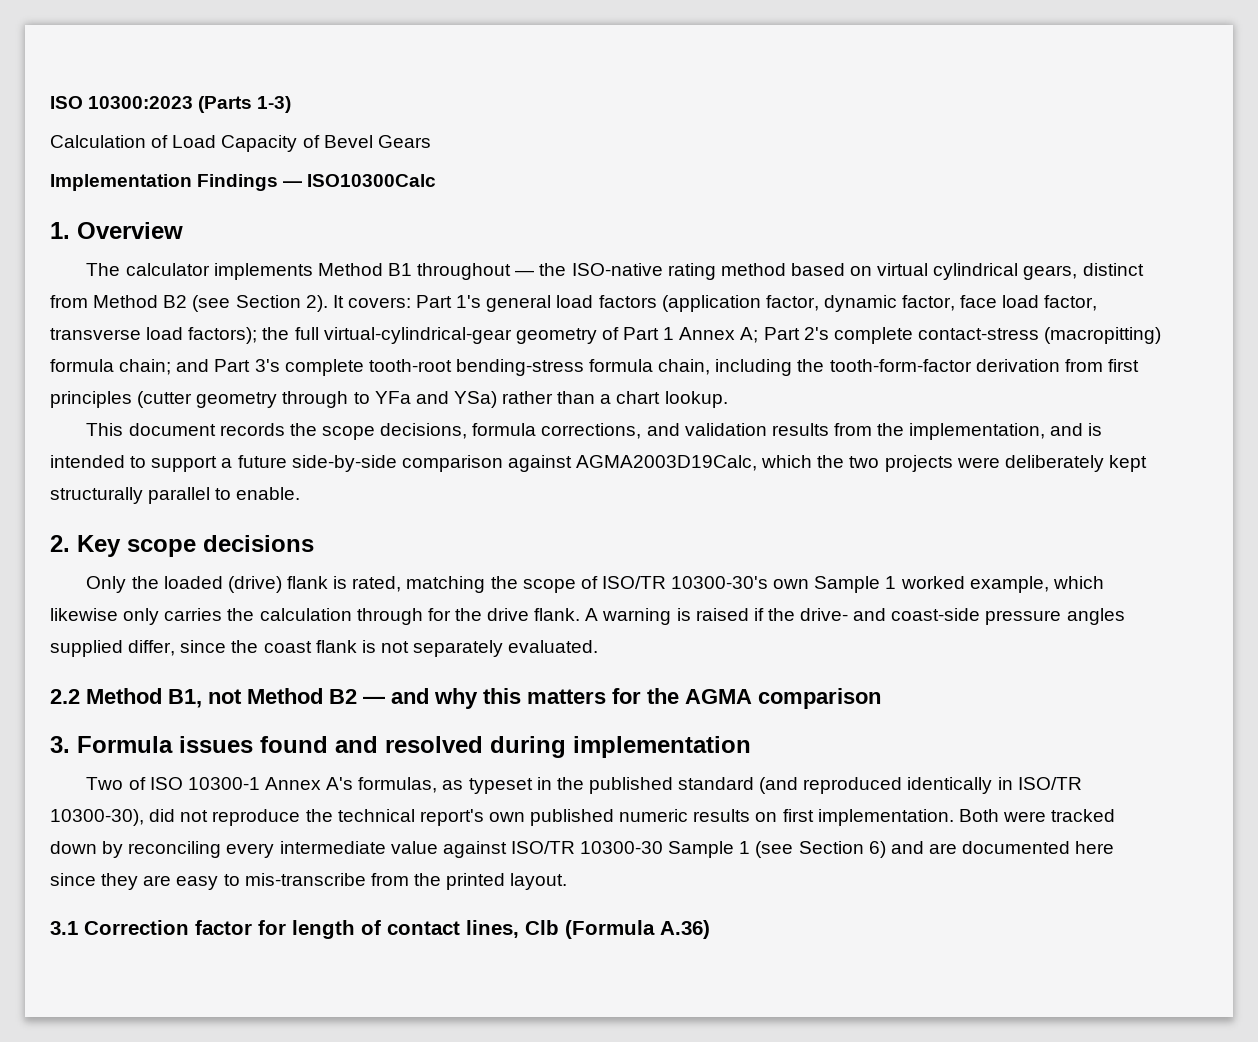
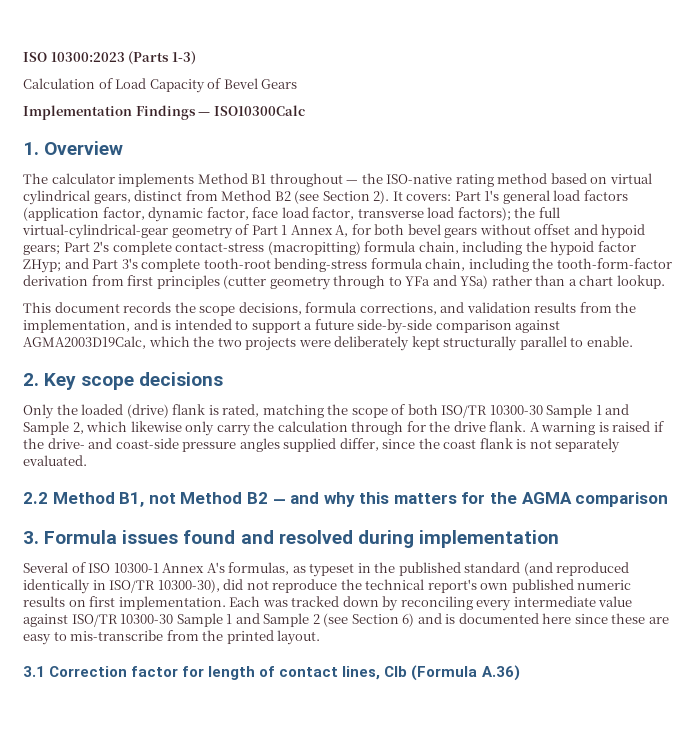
- It covers: Part 1's general load factors (application factor, dynamic factor, face load factor, transverse load factors); the full virtual-cylindrical-gear geometry of Part 1 Annex A; Part 2's complete contact-stress (macropitting) formula chain; and Part 3's complete tooth-root bending-stress formula chain, including the tooth-form-factor derivation from first principles (cutter geometry through to YFa and YSa) rather than a chart lookup.
+ It covers: Part 1's general load factors (application factor, dynamic factor, face load factor, transverse load factors); the full virtual-cylindrical-gear geometry of Part 1 Annex A, for both bevel gears without offset and hypoid gears; Part 2's complete contact-stress (macropitting) formula chain, including the hypoid factor ZHyp; and Part 3's complete tooth-root bending-stress formula chain, including the tooth-form-factor derivation from first principles (cutter geometry through to YFa and YSa) rather than a chart lookup.
- Only the loaded (drive) flank is rated, matching the scope of ISO/TR 10300-30's own Sample 1 worked example, which likewise only carries the calculation through for the drive flank.
+ Only the loaded (drive) flank is rated, matching the scope of both ISO/TR 10300-30 Sample 1 and Sample 2, which likewise only carry the calculation through for the drive flank.
- Two of ISO 10300-1 Annex A's formulas, as typeset in the published standard (and reproduced identically in ISO/TR 10300-30), did not reproduce the technical report's own published numeric results on first implementation.
+ Several of ISO 10300-1 Annex A's formulas, as typeset in the published standard (and reproduced identically in ISO/TR 10300-30), did not reproduce the technical report's own published numeric results on first implementation.
- Both were tracked down by reconciling every intermediate value against ISO/TR 10300-30 Sample 1 (see Section 6) and are documented here since they are easy to mis-transcribe from the printed layout.
+ Each was tracked down by reconciling every intermediate value against ISO/TR 10300-30 Sample 1 and Sample 2 (see Section 6) and is documented here since these are easy to mis-transcribe from the printed layout.

